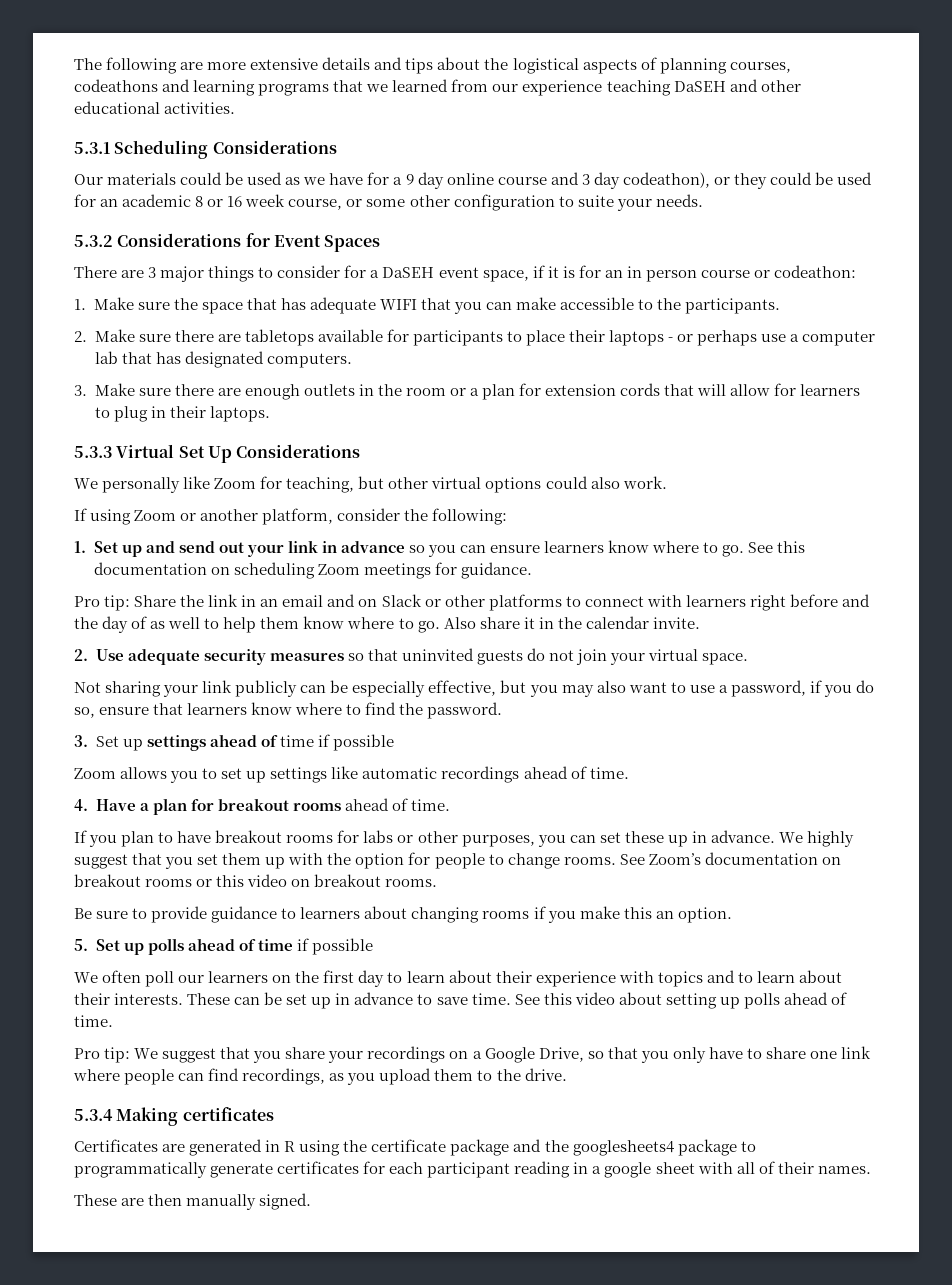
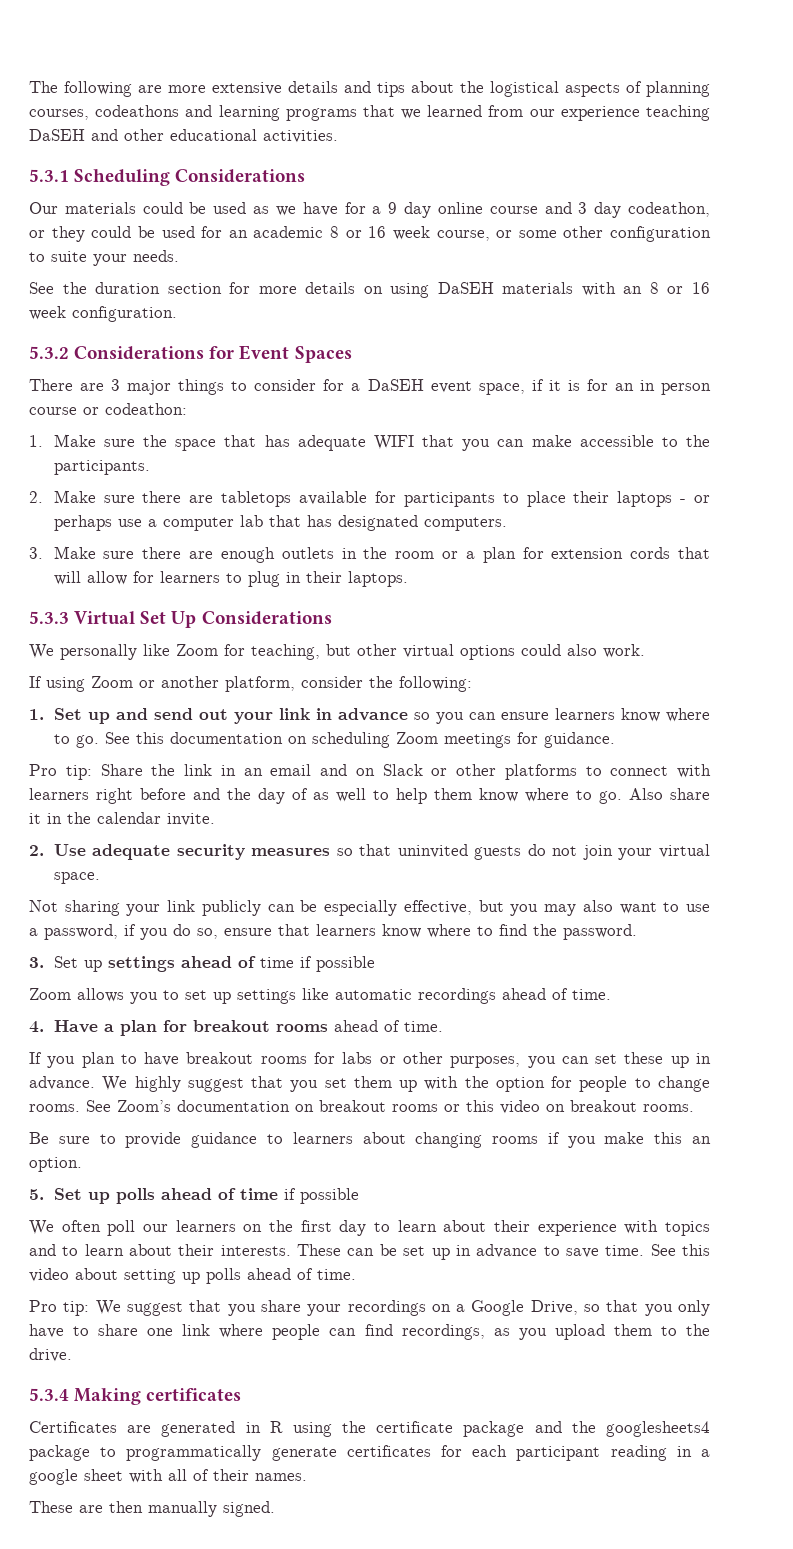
- Our materials could be used as we have for a 9 day online course and 3 day codeathon), or they could be used for an academic 8 or 16 week course, or some other configuration to suite your needs.
+ Our materials could be used as we have for a 9 day online course and 3 day codeathon, or they could be used for an academic 8 or 16 week course, or some other configuration to suite your needs.
+ See the duration section for more details on using DaSEH materials with an 8 or 16 week configuration.

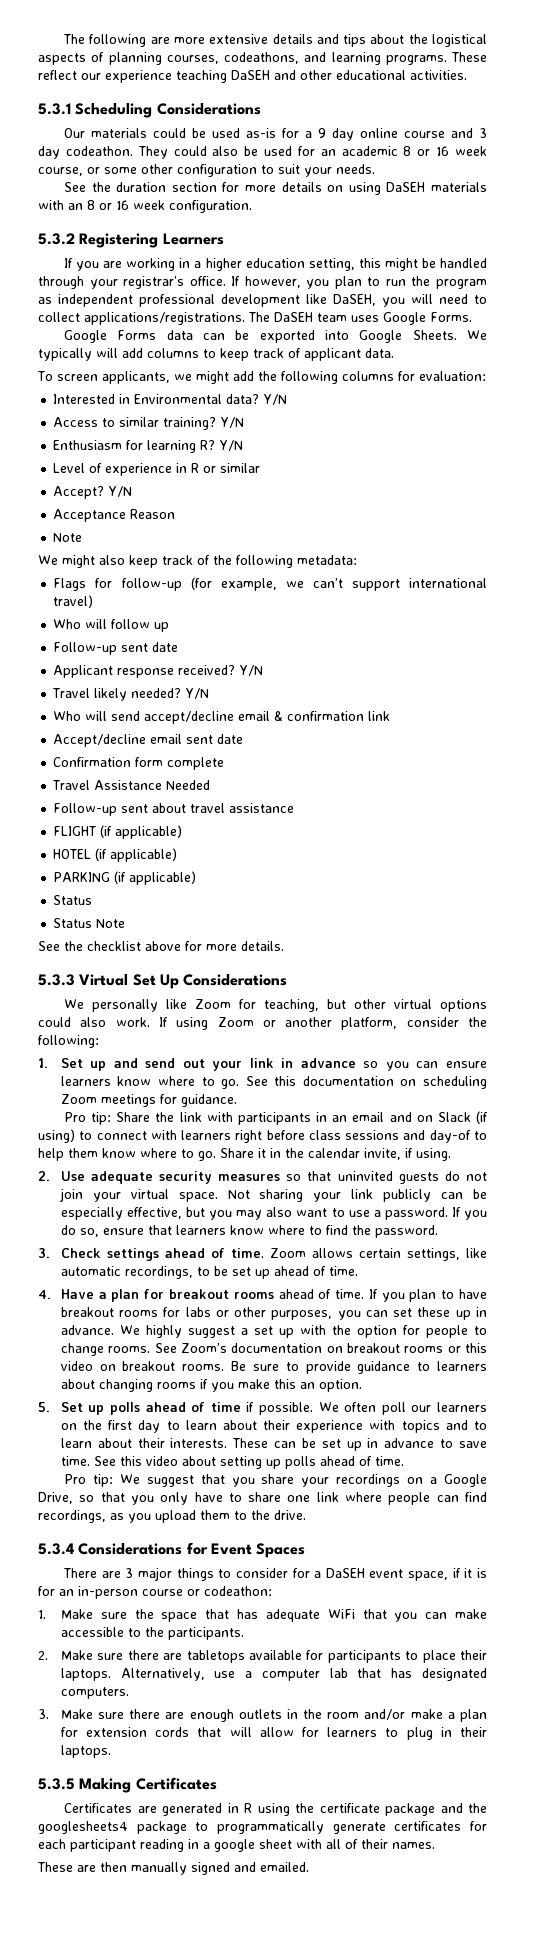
- The following are more extensive details and tips about the logistical aspects of planning courses, codeathons and learning programs that we learned from our experience teaching DaSEH and other educational activities.
+ The following are more extensive details and tips about the logistical aspects of planning courses, codeathons, and learning programs. These reflect our experience teaching DaSEH and other educational activities.
- Our materials could be used as we have for a 9 day online course and 3 day codeathon, or they could be used for an academic 8 or 16 week course, or some other configuration to suite your needs.
+ Our materials could be used as-is for a 9 day online course and 3 day codeathon. They could also be used for an academic 8 or 16 week course, or some other configuration to suit your needs.
- 5.3.2 Considerations for Event Spaces
- There are 3 major things to consider for a DaSEH event space, if it is for an in person course or codeathon:
- 1. Make sure the space that has adequate WIFI that you can make accessible to the participants.
- 2. Make sure there are tabletops available for participants to place their laptops - or perhaps use a computer lab that has designated computers.
- 3. Make sure there are enough outlets in the room or a plan for extension cords that will allow for learners to plug in their laptops.
+ 5.3.2 Registering Learners
+ If you are working in a higher education setting, this might be handled through your registrar’s office. If however, you plan to run the program as independent professional development like DaSEH, you will need to collect applications/registrations. The DaSEH team uses Google Forms.
+ Google Forms data can be exported into Google Sheets. We typically will add columns to keep track of applicant data.
+ To screen applicants, we might add the following columns for evaluation:
+ Interested in Environmental data? Y/N
+ Access to similar training? Y/N
+ Enthusiasm for learning R? Y/N
+ Level of experience in R or similar
+ Accept? Y/N
+ Acceptance Reason
+ Note
+ We might also keep track of the following metadata:
+ Flags for follow-up (for example, we can’t support international travel)
+ Who will follow up
+ Follow-up sent date
+ Applicant response received? Y/N
+ Travel likely needed? Y/N
+ Who will send accept/decline email & confirmation link
+ Accept/decline email sent date
+ Confirmation form complete
+ Travel Assistance Needed
+ Follow-up sent about travel assistance
+ FLIGHT (if applicable)
+ HOTEL (if applicable)
+ PARKING (if applicable)
+ Status
+ Status Note
+ See the checklist above for more details.
- We personally like Zoom for teaching, but other virtual options could also work.
- If using Zoom or another platform, consider the following:
+ We personally like Zoom for teaching, but other virtual options could also work. If using Zoom or another platform, consider the following:
- Pro tip: Share the link in an email and on Slack or other platforms to connect with learners right before and the day of as well to help them know where to go.
+ Pro tip: Share the link with participants in an email and on Slack (if using) to connect with learners right before class sessions and day-of to help them know where to go.
- Also share it in the calendar invite.
+ Share it in the calendar invite, if using.
- 2. Use adequate security measures so that uninvited guests do not join your virtual space.
- Not sharing your link publicly can be especially effective, but you may also want to use a password, if you do so, ensure that learners know where to find the password.
+ 2. Use adequate security measures so that uninvited guests do not join your virtual space. Not sharing your link publicly can be especially effective, but you may also want to use a password. If you do so, ensure that learners know where to find the password.
- 3. Set up settings ahead of time if possible
- Zoom allows you to set up settings like automatic recordings ahead of time.
+ 3. Check settings ahead of time. Zoom allows certain settings, like automatic recordings, to be set up ahead of time.
- 4. Have a plan for breakout rooms ahead of time.
- If you plan to have breakout rooms for labs or other purposes, you can set these up in advance.
+ 4. Have a plan for breakout rooms ahead of time. If you plan to have breakout rooms for labs or other purposes, you can set these up in advance.
- We highly suggest that you set them up with the option for people to change rooms.
+ We highly suggest a set up with the option for people to change rooms.
- See Zoom’s documentation on breakout rooms or this video on breakout rooms.
- Be sure to provide guidance to learners about changing rooms if you make this an option.
+ See Zoom’s documentation on breakout rooms or this video on breakout rooms. Be sure to provide guidance to learners about changing rooms if you make this an option.
- 5. Set up polls ahead of time if possible
- We often poll our learners on the first day to learn about their experience with topics and to learn about their interests.
+ 5. Set up polls ahead of time if possible. We often poll our learners on the first day to learn about their experience with topics and to learn about their interests.
- 5.3.4 Making certificates
+ 5.3.4 Considerations for Event Spaces
+ There are 3 major things to consider for a DaSEH event space, if it is for an in-person course or codeathon:
+ 1. Make sure the space that has adequate WiFi that you can make accessible to the participants.
+ 2. Make sure there are tabletops available for participants to place their laptops. Alternatively, use a computer lab that has designated computers.
+ 3. Make sure there are enough outlets in the room and/or make a plan for extension cords that will allow for learners to plug in their laptops.
+ 5.3.5 Making Certificates
- These are then manually signed.
+ These are then manually signed and emailed.

